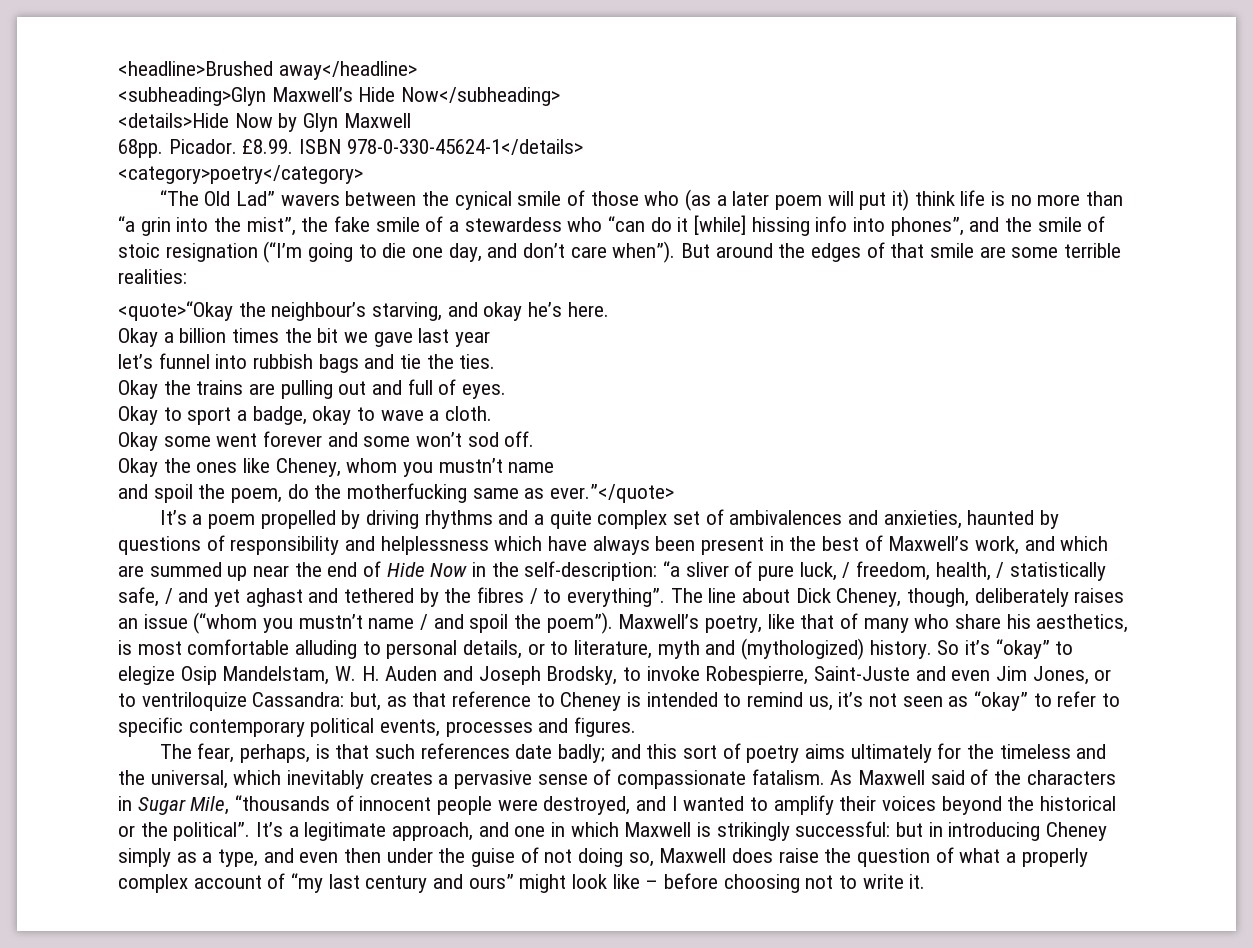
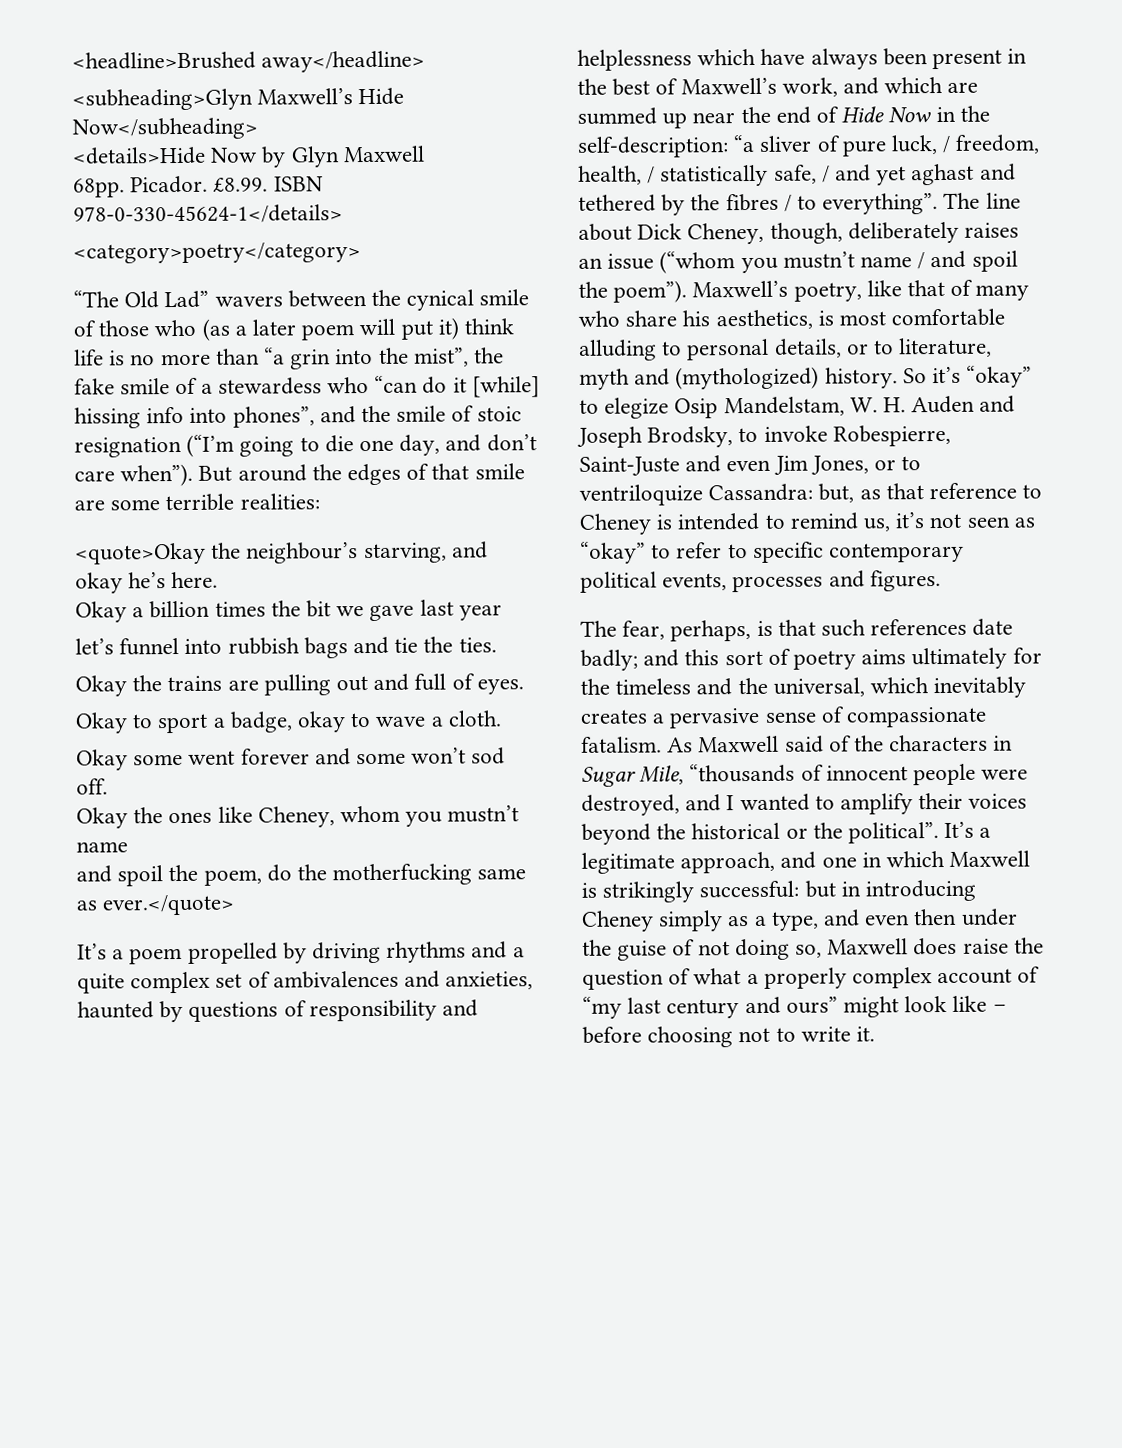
- <quote>“Okay the neighbour’s starving, and okay he’s here.
+ <quote>Okay the neighbour’s starving, and okay he’s here.
- and spoil the poem, do the motherfucking same as ever.”</quote>
+ and spoil the poem, do the motherfucking same as ever.</quote>

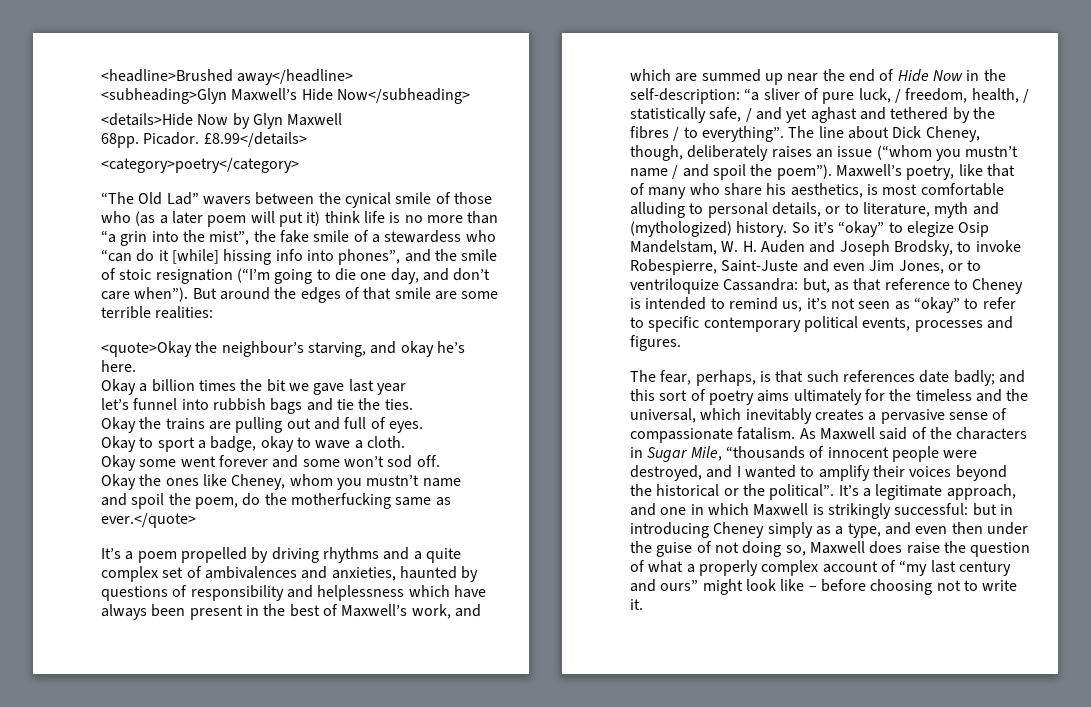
- £8.99. ISBN 978-0-330-45624-1</details>
+ £8.99</details>

